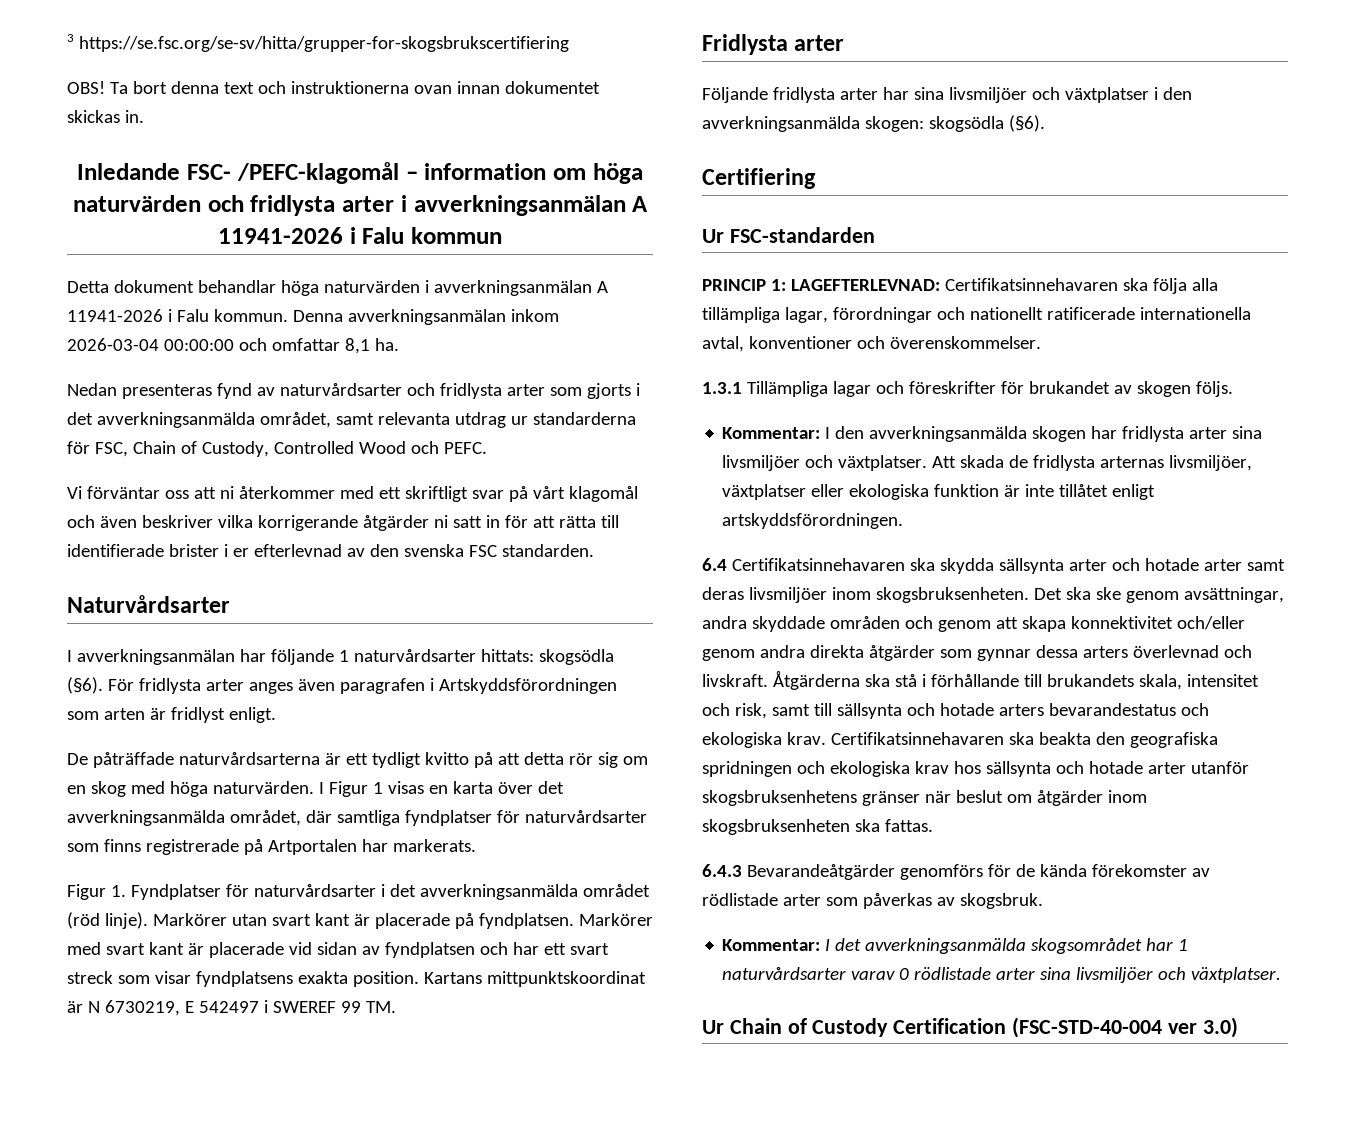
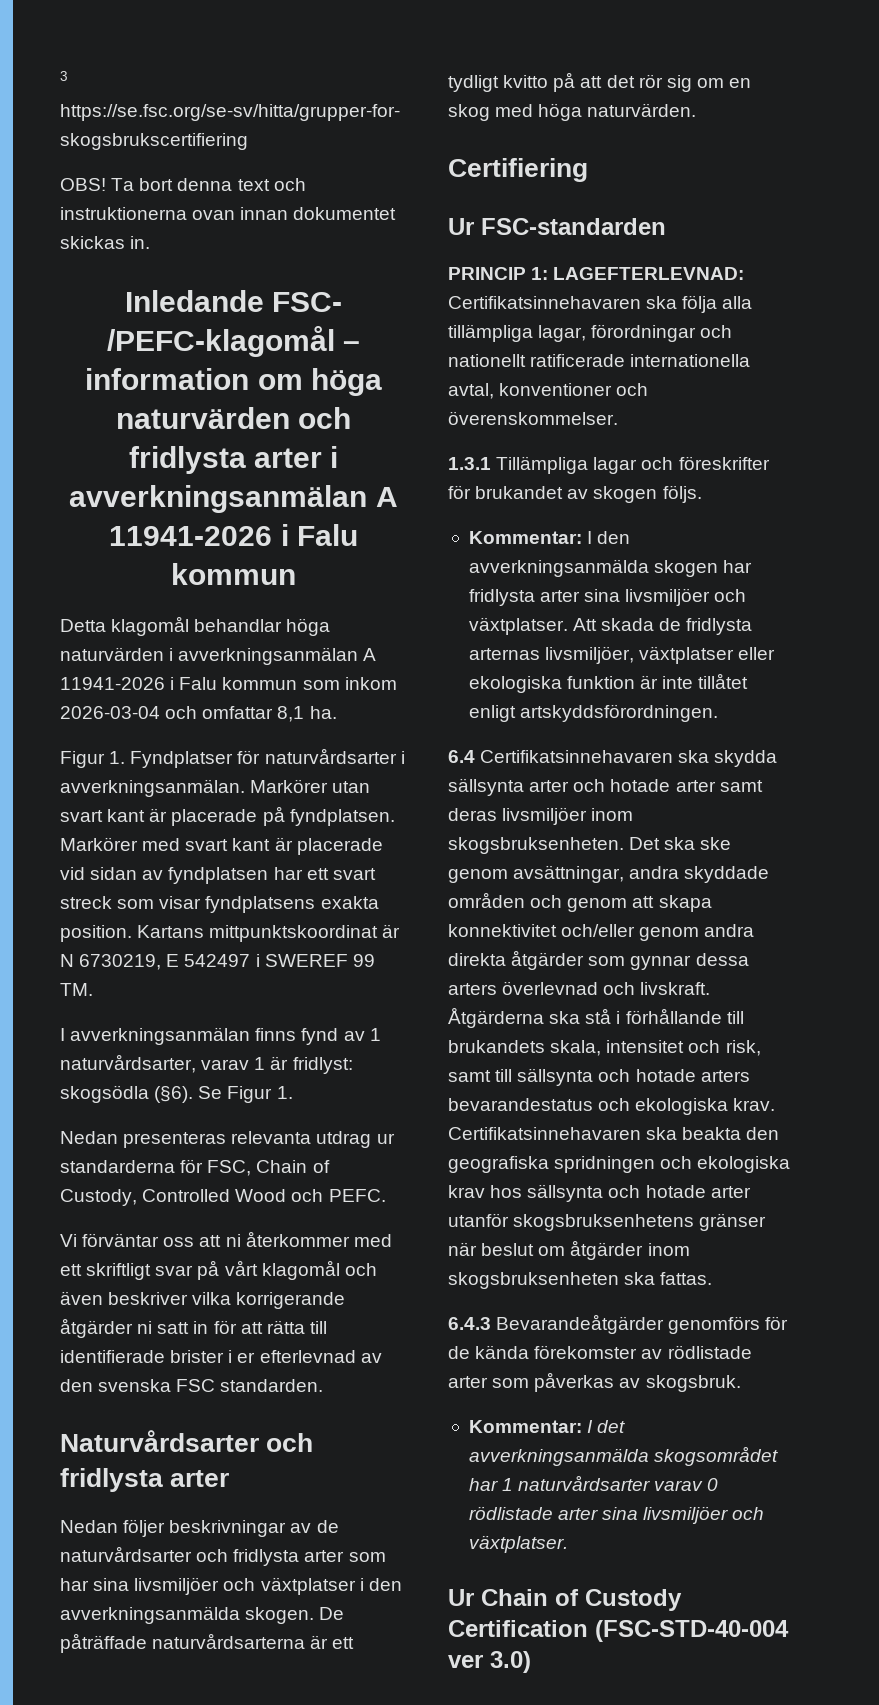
- Detta dokument behandlar höga naturvärden i avverkningsanmälan A 11941-2026 i Falu kommun. Denna avverkningsanmälan inkom 2026-03-04 00:00:00 och omfattar 8,1 ha.
+ Detta klagomål behandlar höga naturvärden i avverkningsanmälan A 11941-2026 i Falu kommun som inkom 2026-03-04 och omfattar 8,1 ha.
- Nedan presenteras fynd av naturvårdsarter och fridlysta arter som gjorts i det avverkningsanmälda området, samt relevanta utdrag ur standarderna för FSC, Chain of Custody, Controlled Wood och PEFC.
+ Figur 1. Fyndplatser för naturvårdsarter i avverkningsanmälan. Markörer utan svart kant är placerade på fyndplatsen. Markörer med svart kant är placerade vid sidan av fyndplatsen har ett svart streck som visar fyndplatsens exakta position. Kartans mittpunktskoordinat är N 6730219, E 542497 i SWEREF 99 TM.
+ I avverkningsanmälan finns fynd av 1 naturvårdsarter, varav 1 är fridlyst: skogsödla (§6). Se Figur 1.
+ Nedan presenteras relevanta utdrag ur standarderna för FSC, Chain of Custody, Controlled Wood och PEFC.
- Naturvårdsarter
- I avverkningsanmälan har följande 1 naturvårdsarter hittats: skogsödla (§6). För fridlysta arter anges även paragrafen i Artskyddsförordningen som arten är fridlyst enligt.
- De påträffade naturvårdsarterna är ett tydligt kvitto på att detta rör sig om en skog med höga naturvärden. I Figur 1 visas en karta över det avverkningsanmälda området, där samtliga fyndplatser för naturvårdsarter som finns registrerade på Artportalen har markerats.
- Figur 1. Fyndplatser för naturvårdsarter i det avverkningsanmälda området (röd linje). Markörer utan svart kant är placerade på fyndplatsen. Markörer med svart kant är placerade vid sidan av fyndplatsen och har ett svart streck som visar fyndplatsens exakta position. Kartans mittpunktskoordinat är N 6730219, E 542497 i SWEREF 99 TM.
- Fridlysta arter
- Följande fridlysta arter har sina livsmiljöer och växtplatser i den avverkningsanmälda skogen: skogsödla (§6).
+ Naturvårdsarter och fridlysta arter
+ Nedan följer beskrivningar av de naturvårdsarter och fridlysta arter som har sina livsmiljöer och växtplatser i den avverkningsanmälda skogen. De påträffade naturvårdsarterna är ett tydligt kvitto på att det rör sig om en skog med höga naturvärden.

